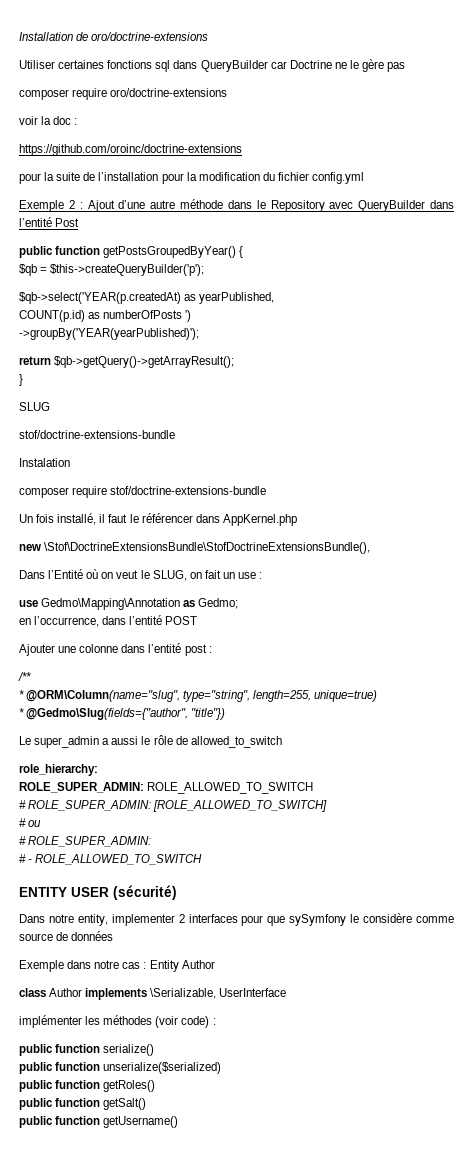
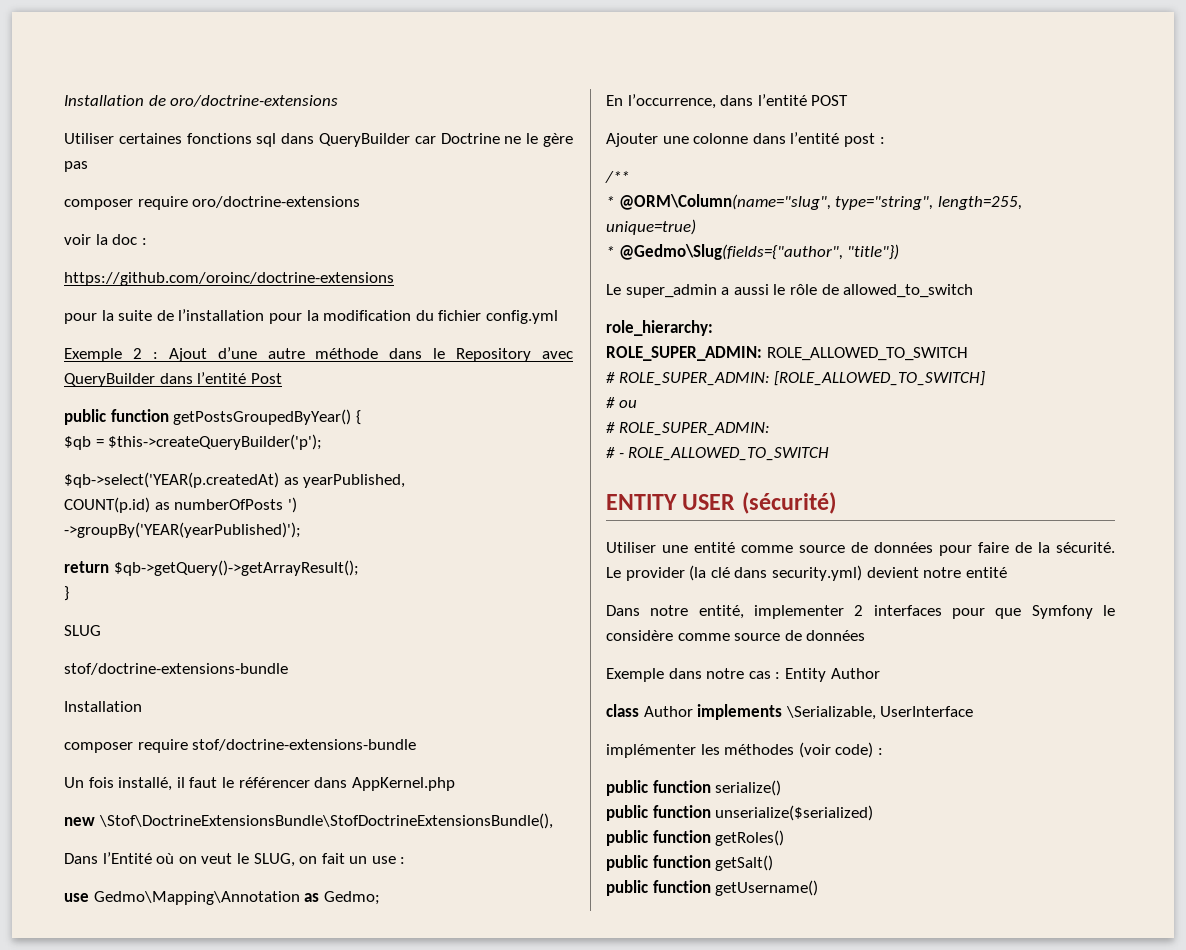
  SLUG
  stof/doctrine-extensions-bundle
- Instalation
+ Installation
- en l’occurrence, dans l’entité POST
+ En l’occurrence, dans l’entité POST
+ Utiliser une entité comme source de données pour faire de la sécurité. Le provider (la clé dans security.yml) devient notre entité
- Dans notre entity, implementer 2 interfaces pour que sySymfony le considère comme source de données
+ Dans notre entité, implementer 2 interfaces pour que Symfony le considère comme source de données

